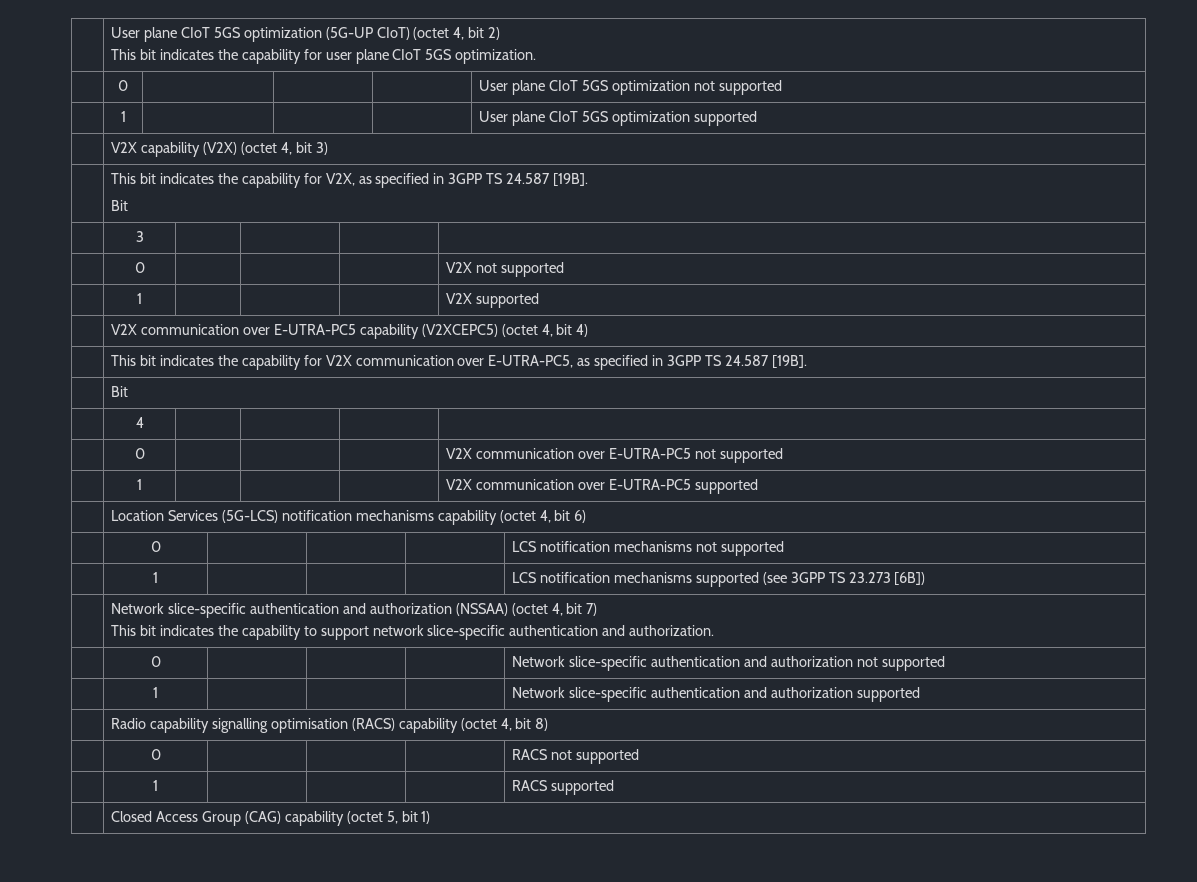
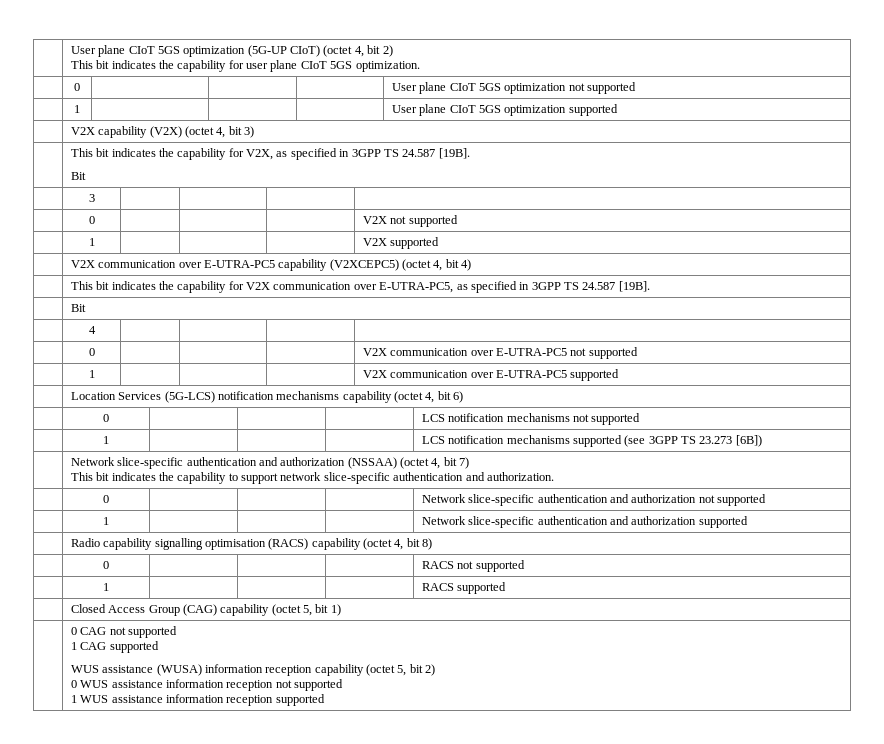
+ | 0 CAG not supported
+ 1 CAG supported
+ WUS assistance (WUSA) information reception capability (octet 5, bit 2)
+ 0 WUS assistance information reception not supported
+ 1 WUS assistance information reception supported

